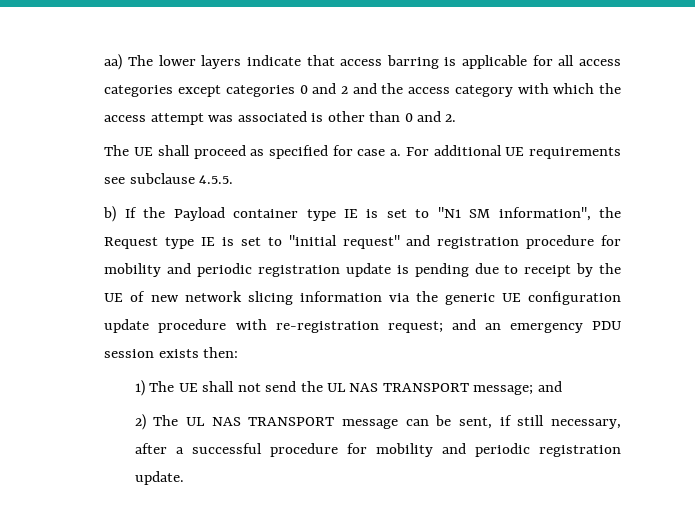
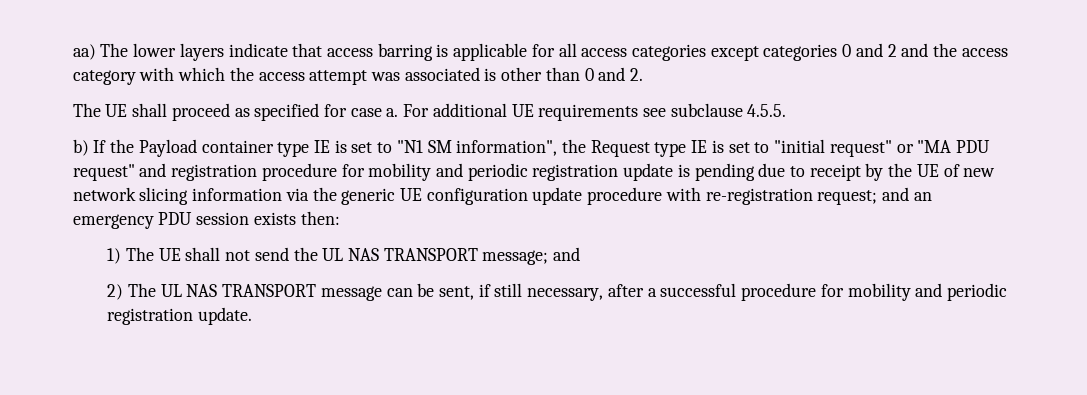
- b) If the Payload container type IE is set to "N1 SM information", the Request type IE is set to "initial request" and registration procedure for mobility and periodic registration update is pending due to receipt by the UE of new network slicing information via the generic UE configuration update procedure with re-registration request;
+ b) If the Payload container type IE is set to "N1 SM information", the Request type IE is set to "initial request" or "MA PDU request" and registration procedure for mobility and periodic registration update is pending due to receipt by the UE of new network slicing information via the generic UE configuration update procedure with re-registration request;

